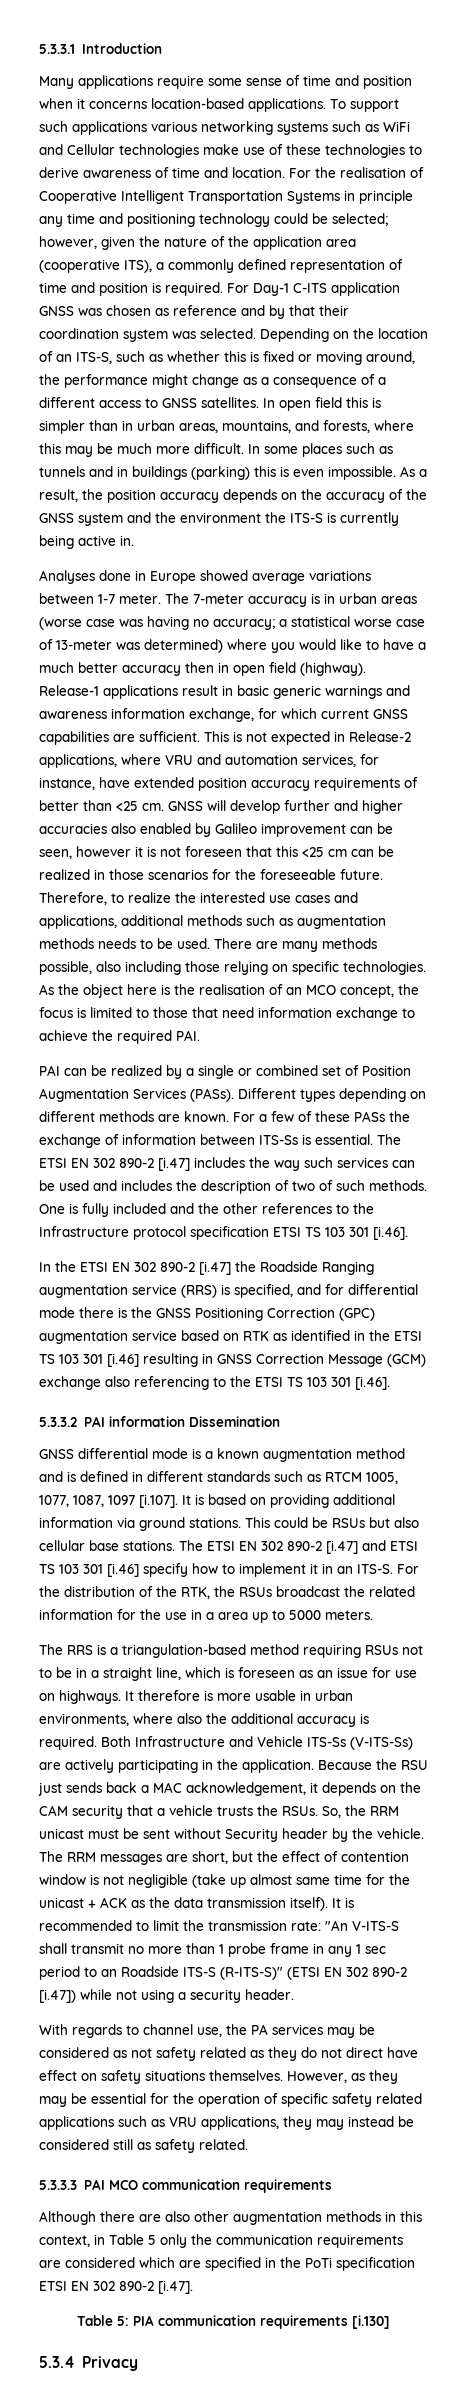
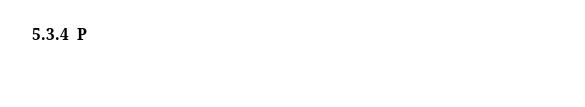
- 5.3.3.1 Introduction
- Many applications require some sense of time and position when it concerns location-based applications. To support such applications various networking systems such as WiFi and Cellular technologies make use of these technologies to derive awareness of time and location. For the realisation of Cooperative Intelligent Transportation Systems in principle any time and positioning technology could be selected; however, given the nature of the application area (cooperative ITS), a commonly defined representation of time and position is required. For Day-1 C-ITS application GNSS was chosen as reference and by that their coordination system was selected. Depending on the location of an ITS-S, such as whether this is fixed or moving around, the performance might change as a consequence of a different access to GNSS satellites. In open field this is simpler than in urban areas, mountains, and forests, where this may be much more difficult. In some places such as tunnels and in buildings (parking) this is even impossible. As a result, the position accuracy depends on the accuracy of the GNSS system and the environment the ITS-S is currently being active in.
- Analyses done in Europe showed average variations between 1-7 meter. The 7-meter accuracy is in urban areas (worse case was having no accuracy; a statistical worse case of 13-meter was determined) where you would like to have a much better accuracy then in open field (highway). Release-1 applications result in basic generic warnings and awareness information exchange, for which current GNSS capabilities are sufficient. This is not expected in Release-2 applications, where VRU and automation services, for instance, have extended position accuracy requirements of better than <25 cm. GNSS will develop further and higher accuracies also enabled by Galileo improvement can be seen, however it is not foreseen that this <25 cm can be realized in those scenarios for the foreseeable future. Therefore, to realize the interested use cases and applications, additional methods such as augmentation methods needs to be used. There are many methods possible, also including those relying on specific technologies. As the object here is the realisation of an MCO concept, the focus is limited to those that need information exchange to achieve the required PAI.
- PAI can be realized by a single or combined set of Position Augmentation Services (PASs). Different types depending on different methods are known. For a few of these PASs the exchange of information between ITS-Ss is essential. The ETSI EN 302 890-2 [i.47] includes the way such services can be used and includes the description of two of such methods. One is fully included and the other references to the Infrastructure protocol specification ETSI TS 103 301 [i.46].
- In the ETSI EN 302 890-2 [i.47] the Roadside Ranging augmentation service (RRS) is specified, and for differential mode there is the GNSS Positioning Correction (GPC) augmentation service based on RTK as identified in the ETSI TS 103 301 [i.46] resulting in GNSS Correction Message (GCM) exchange also referencing to the ETSI TS 103 301 [i.46].
- 5.3.3.2 PAI information Dissemination
- GNSS differential mode is a known augmentation method and is defined in different standards such as RTCM 1005, 1077, 1087, 1097 [i.107]. It is based on providing additional information via ground stations. This could be RSUs but also cellular base stations. The ETSI EN 302 890-2 [i.47] and ETSI TS 103 301 [i.46] specify how to implement it in an ITS-S. For the distribution of the RTK, the RSUs broadcast the related information for the use in a area up to 5000 meters.
- The RRS is a triangulation-based method requiring RSUs not to be in a straight line, which is foreseen as an issue for use on highways. It therefore is more usable in urban environments, where also the additional accuracy is required. Both Infrastructure and Vehicle ITS-Ss (V-ITS-Ss) are actively participating in the application. Because the RSU just sends back a MAC acknowledgement, it depends on the CAM security that a vehicle trusts the RSUs. So, the RRM unicast must be sent without Security header by the vehicle. The RRM messages are short, but the effect of contention window is not negligible (take up almost same time for the unicast + ACK as the data transmission itself). It is recommended to limit the transmission rate: "An V-ITS-S shall transmit no more than 1 probe frame in any 1 sec period to an Roadside ITS-S (R-ITS-S)" (ETSI EN 302 890-2 [i.47]) while not using a security header.
- With regards to channel use, the PA services may be considered as not safety related as they do not direct have effect on safety situations themselves. However, as they may be essential for the operation of specific safety related applications such as VRU applications, they may instead be considered still as safety related.
- 5.3.3.3 PAI MCO communication requirements
- Although there are also other augmentation methods in this context, in Table 5 only the communication requirements are considered which are specified in the PoTi specification ETSI EN 302 890-2 [i.47].
- Table 5: PIA communication requirements [i.130]
- 5.3.4 Privacy
+ 5.3.4 P

